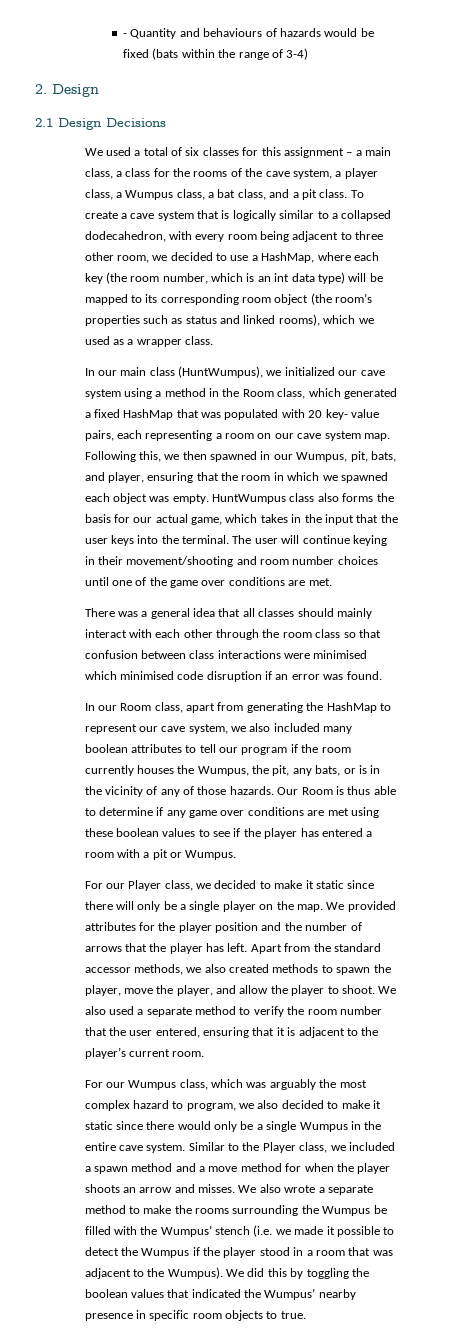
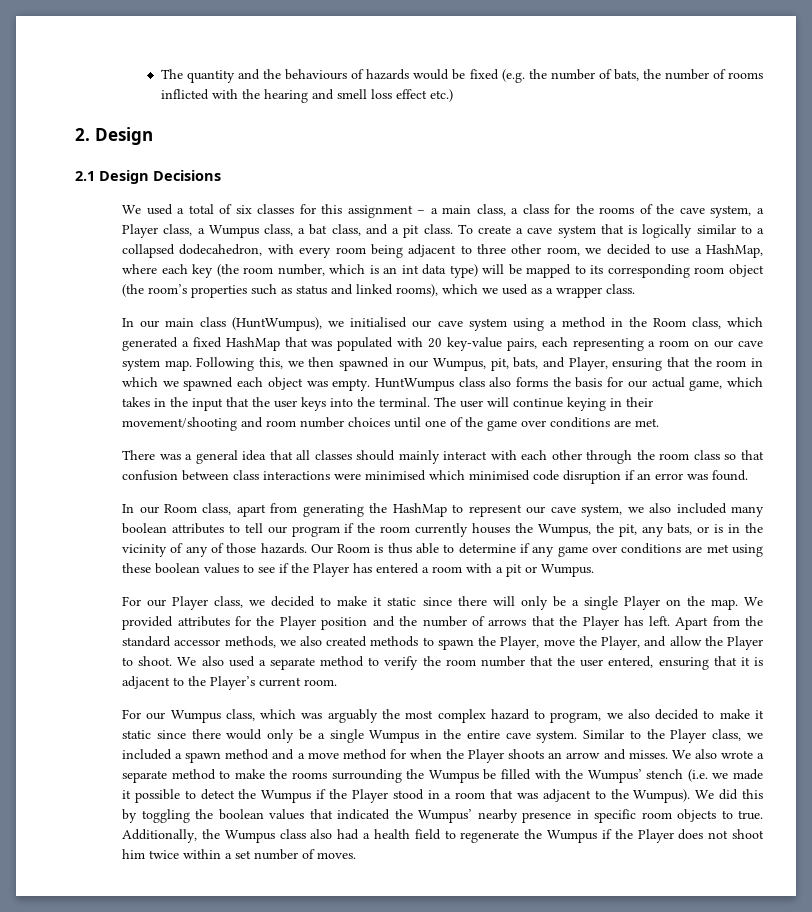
- - Quantity and behaviours of hazards would be fixed (bats within the range of 3-4)
+ The quantity and the behaviours of hazards would be fixed (e.g. the number of bats, the number of rooms inflicted with the hearing and smell loss effect etc.)
- We used a total of six classes for this assignment – a main class, a class for the rooms of the cave system, a player class, a Wumpus class, a bat class, and a pit class.
+ We used a total of six classes for this assignment – a main class, a class for the rooms of the cave system, a Player class, a Wumpus class, a bat class, and a pit class.
- In our main class (HuntWumpus), we initialized our cave system using a method in the Room class, which generated a fixed HashMap that was populated with 20 key- value pairs, each representing a room on our cave system map.
+ In our main class (HuntWumpus), we initialised our cave system using a method in the Room class, which generated a fixed HashMap that was populated with 20 key-value pairs, each representing a room on our cave system map.
- Following this, we then spawned in our Wumpus, pit, bats, and player, ensuring that the room in which we spawned each object was empty.
+ Following this, we then spawned in our Wumpus, pit, bats, and Player, ensuring that the room in which we spawned each object was empty.
- Our Room is thus able to determine if any game over conditions are met using these boolean values to see if the player has entered a room with a pit or Wumpus.
+ Our Room is thus able to determine if any game over conditions are met using these boolean values to see if the Player has entered a room with a pit or Wumpus.
- For our Player class, we decided to make it static since there will only be a single player on the map.
+ For our Player class, we decided to make it static since there will only be a single Player on the map.
- We provided attributes for the player position and the number of arrows that the player has left.
+ We provided attributes for the Player position and the number of arrows that the Player has left.
- Apart from the standard accessor methods, we also created methods to spawn the player, move the player, and allow the player to shoot.
+ Apart from the standard accessor methods, we also created methods to spawn the Player, move the Player, and allow the Player to shoot.
- We also used a separate method to verify the room number that the user entered, ensuring that it is adjacent to the player’s current room.
+ We also used a separate method to verify the room number that the user entered, ensuring that it is adjacent to the Player’s current room.
- Similar to the Player class, we included a spawn method and a move method for when the player shoots an arrow and misses.
+ Similar to the Player class, we included a spawn method and a move method for when the Player shoots an arrow and misses.
- We also wrote a separate method to make the rooms surrounding the Wumpus be filled with the Wumpus’ stench (i.e. we made it possible to detect the Wumpus if the player stood in a room that was adjacent to the Wumpus).
+ We also wrote a separate method to make the rooms surrounding the Wumpus be filled with the Wumpus’ stench (i.e. we made it possible to detect the Wumpus if the Player stood in a room that was adjacent to the Wumpus).
+ Additionally, the Wumpus class also had a health field to regenerate the Wumpus if the Player does not shoot him twice within a set number of moves.

